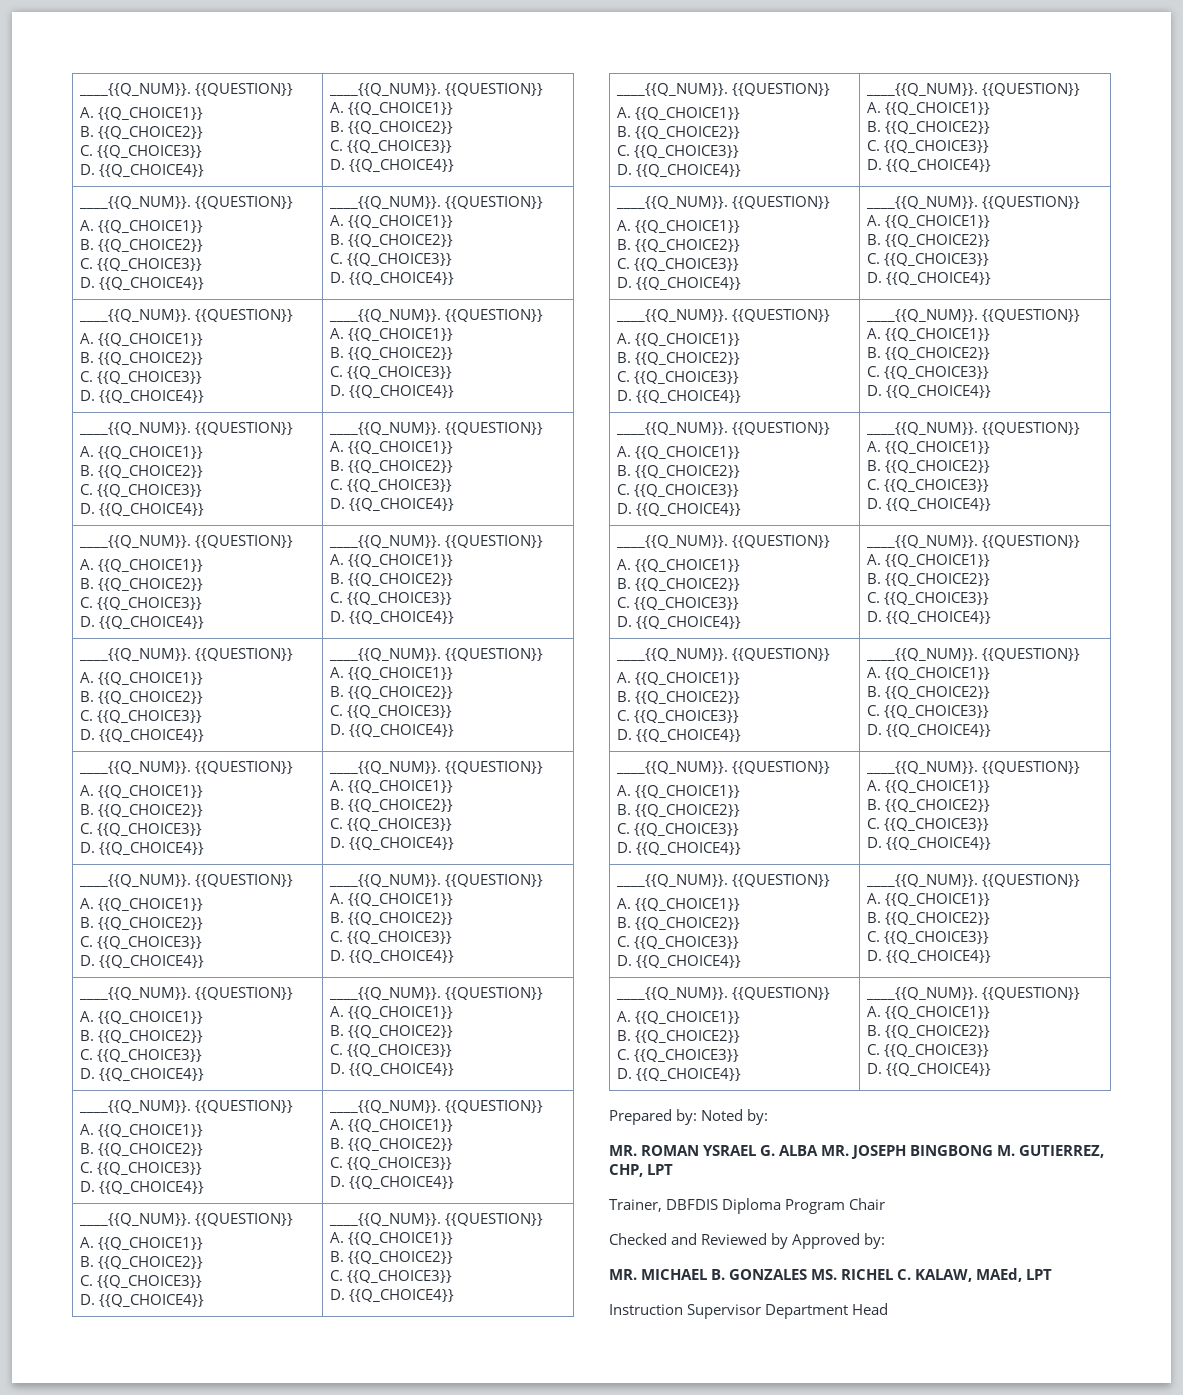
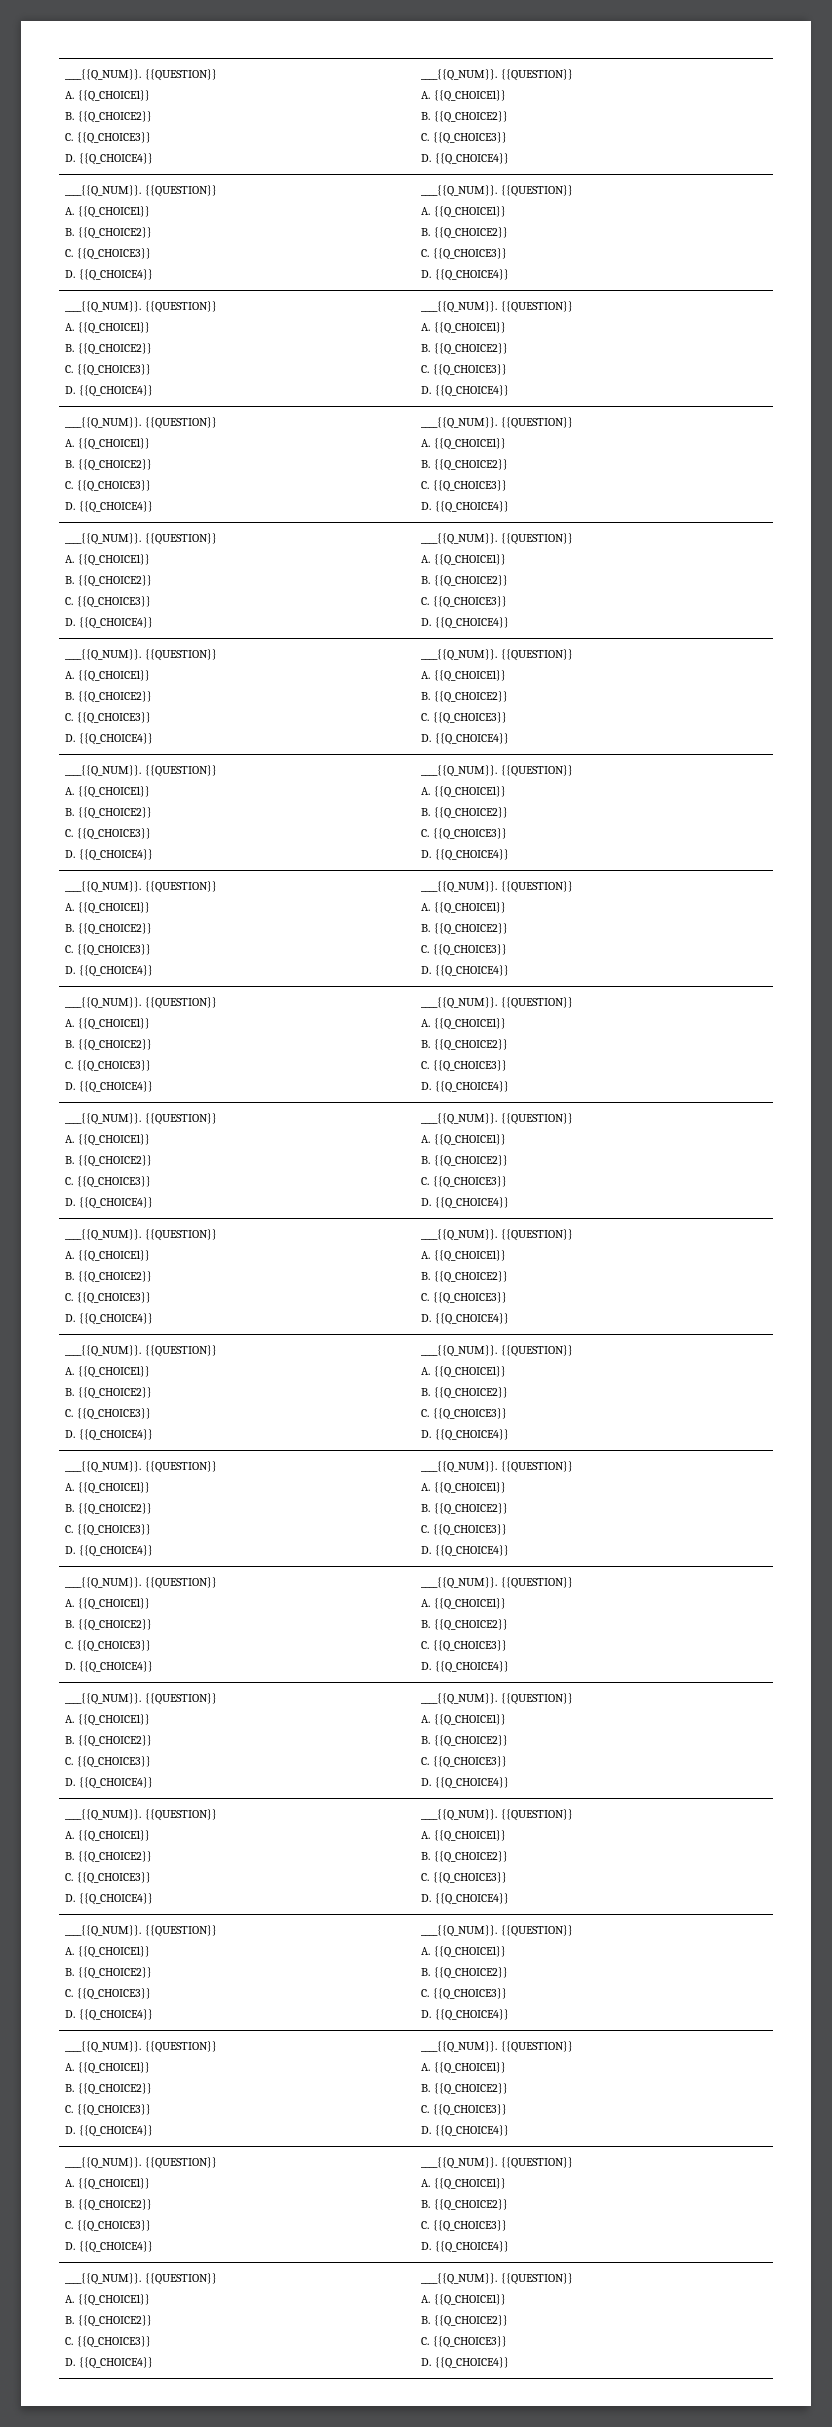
- Prepared by: Noted by:
- MR. ROMAN YSRAEL G. ALBA MR. JOSEPH BINGBONG M. GUTIERREZ, CHP, LPT
- Trainer, DBFDIS Diploma Program Chair
- Checked and Reviewed by Approved by:
- MR. MICHAEL B. GONZALES MS. RICHEL C. KALAW, MAEd, LPT
- Instruction Supervisor Department Head

